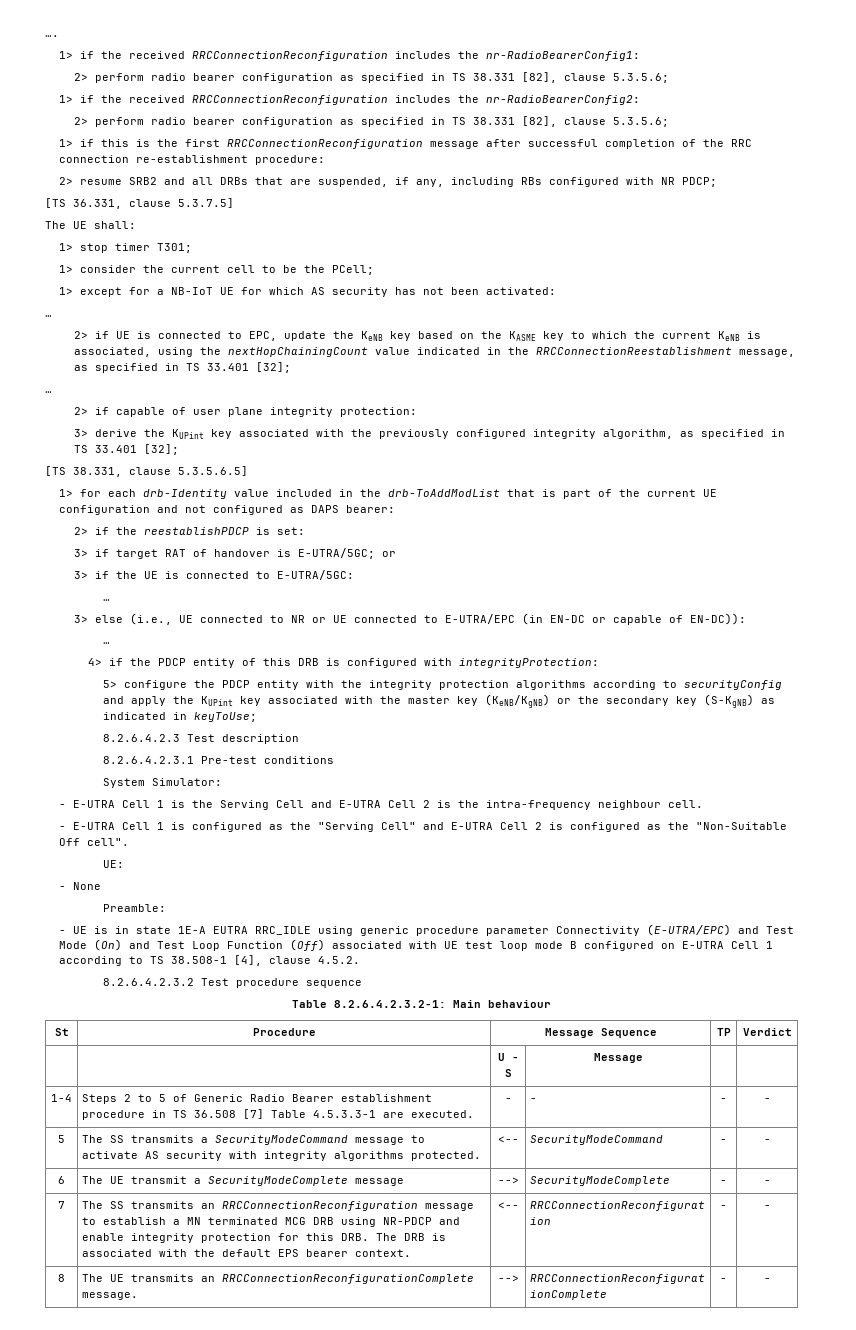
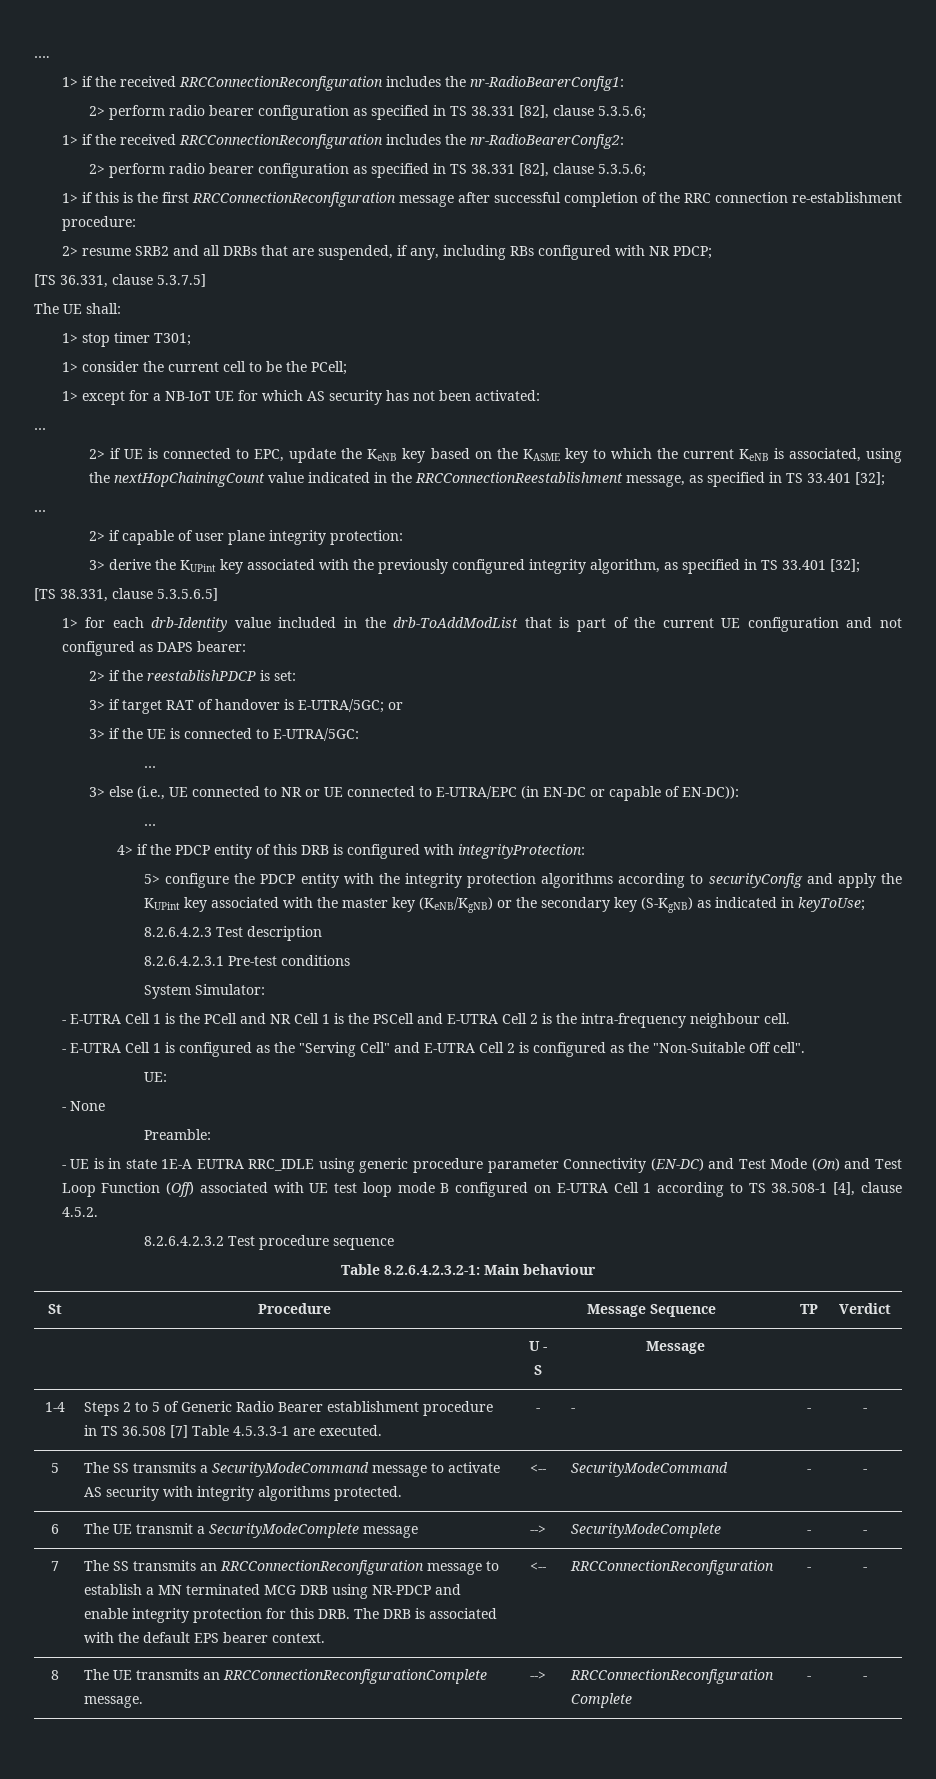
- - E-UTRA Cell 1 is the Serving Cell and E-UTRA Cell 2 is the intra-frequency neighbour cell.
+ - E-UTRA Cell 1 is the PCell and NR Cell 1 is the PSCell and E-UTRA Cell 2 is the intra-frequency neighbour cell.
- - UE is in state 1E-A EUTRA RRC_IDLE using generic procedure parameter Connectivity (E-UTRA/EPC) and Test Mode (On) and Test Loop Function (Off) associated with UE test loop mode B configured on E-UTRA Cell 1 according to TS 38.508-1 [4], clause 4.5.2.
+ - UE is in state 1E-A EUTRA RRC_IDLE using generic procedure parameter Connectivity (EN-DC) and Test Mode (On) and Test Loop Function (Off) associated with UE test loop mode B configured on E-UTRA Cell 1 according to TS 38.508-1 [4], clause 4.5.2.

